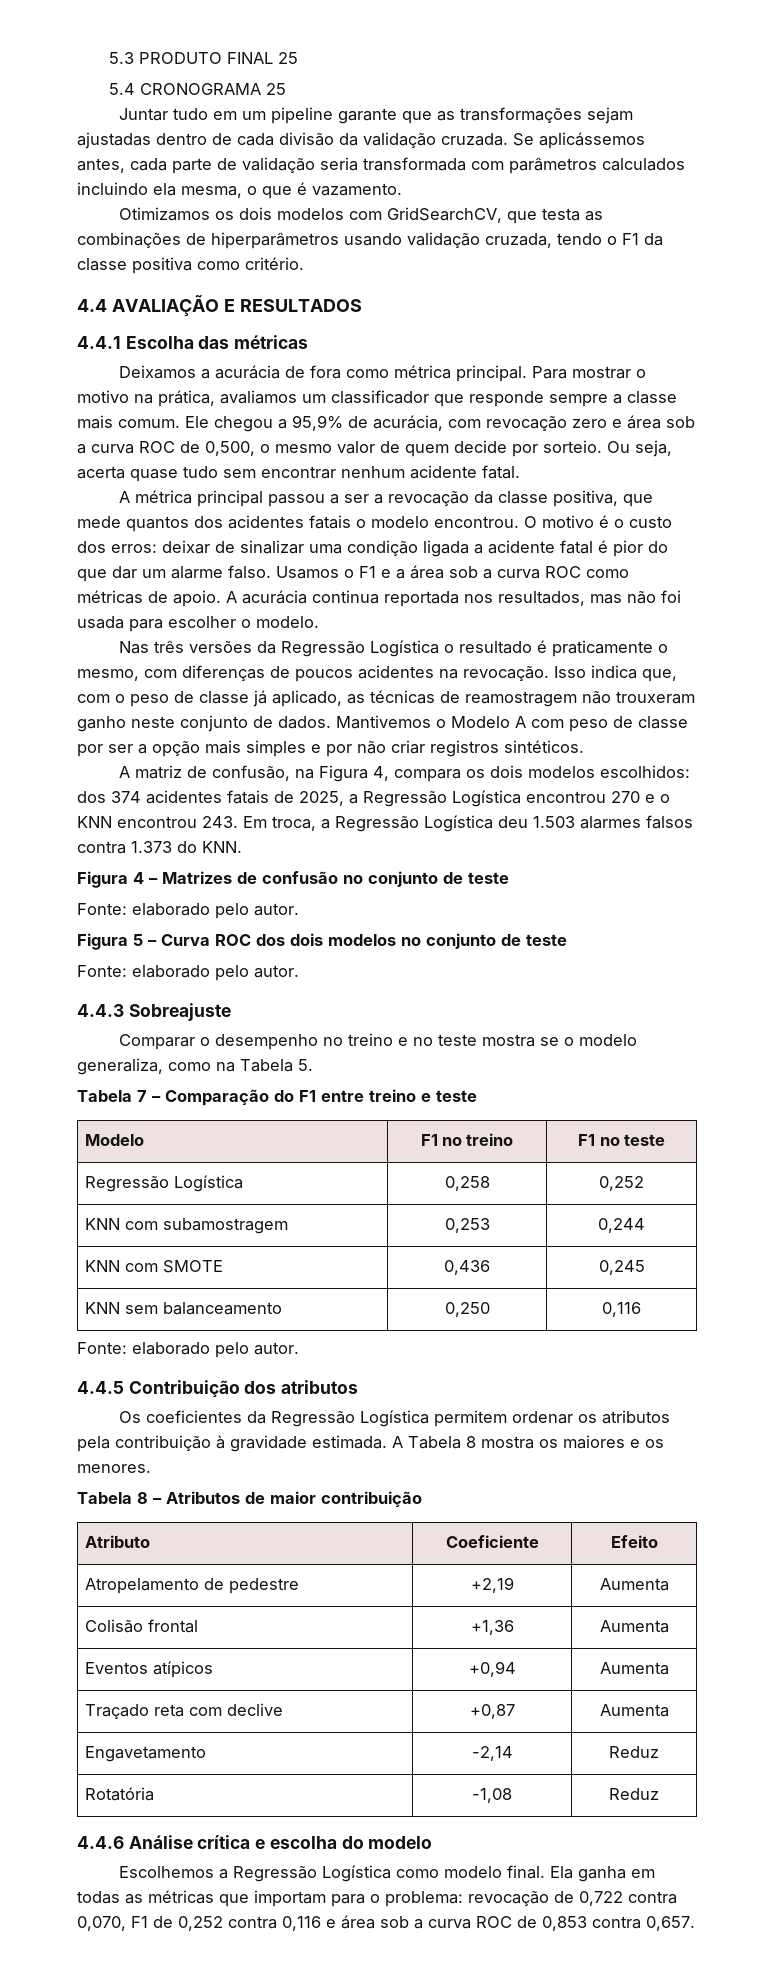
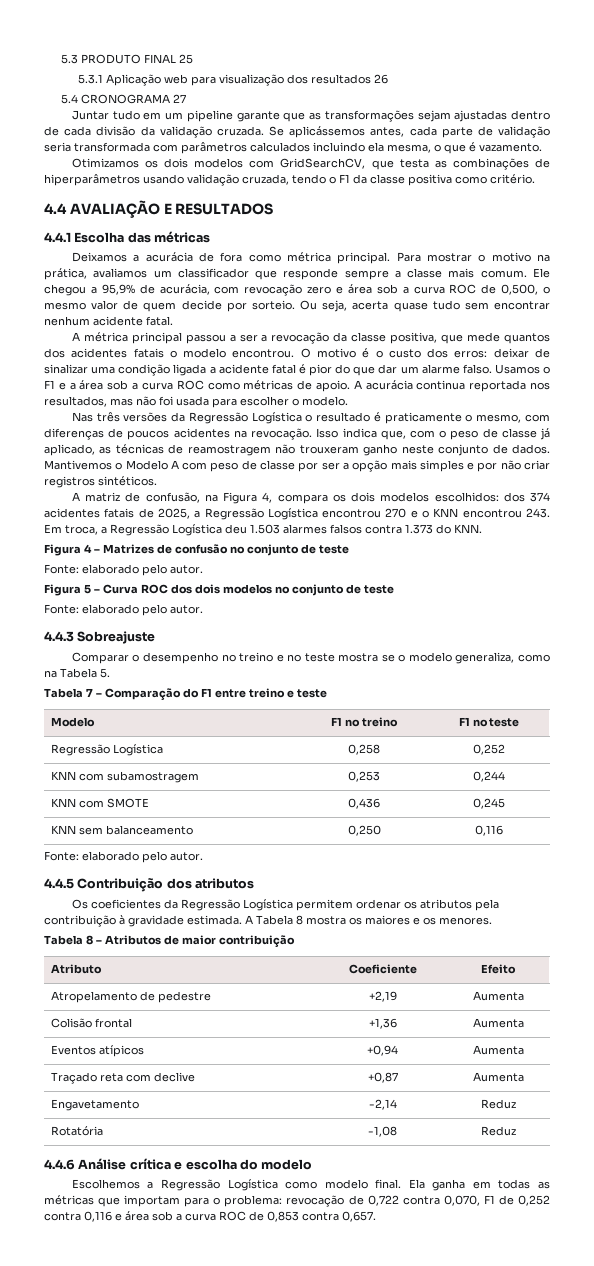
+ 5.3.1 Aplicação web para visualização dos resultados 26
- 5.4 CRONOGRAMA 25
+ 5.4 CRONOGRAMA 27

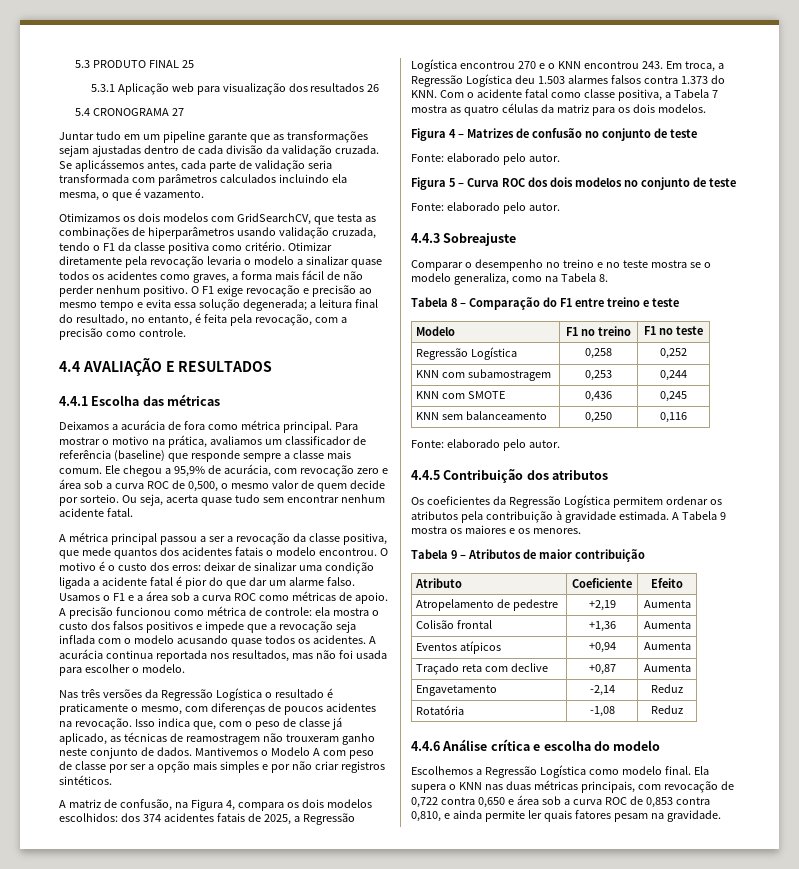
+ Otimizar diretamente pela revocação levaria o modelo a sinalizar quase todos os acidentes como graves, a forma mais fácil de não perder nenhum positivo. O F1 exige revocação e precisão ao mesmo tempo e evita essa solução degenerada; a leitura final do resultado, no entanto, é feita pela revocação, com a precisão como controle.
- Para mostrar o motivo na prática, avaliamos um classificador que responde sempre a classe mais comum.
+ Para mostrar o motivo na prática, avaliamos um classificador de referência (baseline) que responde sempre a classe mais comum.
- A acurácia continua reportada nos resultados, mas não foi usada para escolher o modelo.
+ A precisão funcionou como métrica de controle: ela mostra o custo dos falsos positivos e impede que a revocação seja inflada com o modelo acusando quase todos os acidentes. A acurácia continua reportada nos resultados, mas não foi usada para escolher o modelo.
- A matriz de confusão, na Figura 4, compara os dois modelos escolhidos: dos 374 acidentes fatais de 2025, a Regressão Logística encontrou 270 e o KNN encontrou 243. Em troca, a Regressão Logística deu 1.503 alarmes falsos contra 1.373 do KNN.
+ A matriz de confusão, na Figura 4, compara os dois modelos escolhidos: dos 374 acidentes fatais de 2025, a Regressão Logística encontrou 270 e o KNN encontrou 243. Em troca, a Regressão Logística deu 1.503 alarmes falsos contra 1.373 do KNN. Com o acidente fatal como classe positiva, a Tabela 7 mostra as quatro células da matriz para os dois modelos.
- Comparar o desempenho no treino e no teste mostra se o modelo generaliza, como na Tabela 5.
- Tabela 7 – Comparação do F1 entre treino e teste
+ Comparar o desempenho no treino e no teste mostra se o modelo generaliza, como na Tabela 8.
+ Tabela 8 – Comparação do F1 entre treino e teste
- A Tabela 8 mostra os maiores e os menores.
+ A Tabela 9 mostra os maiores e os menores.
- Tabela 8 – Atributos de maior contribuição
+ Tabela 9 – Atributos de maior contribuição
- Ela ganha em todas as métricas que importam para o problema: revocação de 0,722 contra 0,070, F1 de 0,252 contra 0,116 e área sob a curva ROC de 0,853 contra 0,657.
+ Ela supera o KNN nas duas métricas principais, com revocação de 0,722 contra 0,650 e área sob a curva ROC de 0,853 contra 0,810, e ainda permite ler quais fatores pesam na gravidade.

